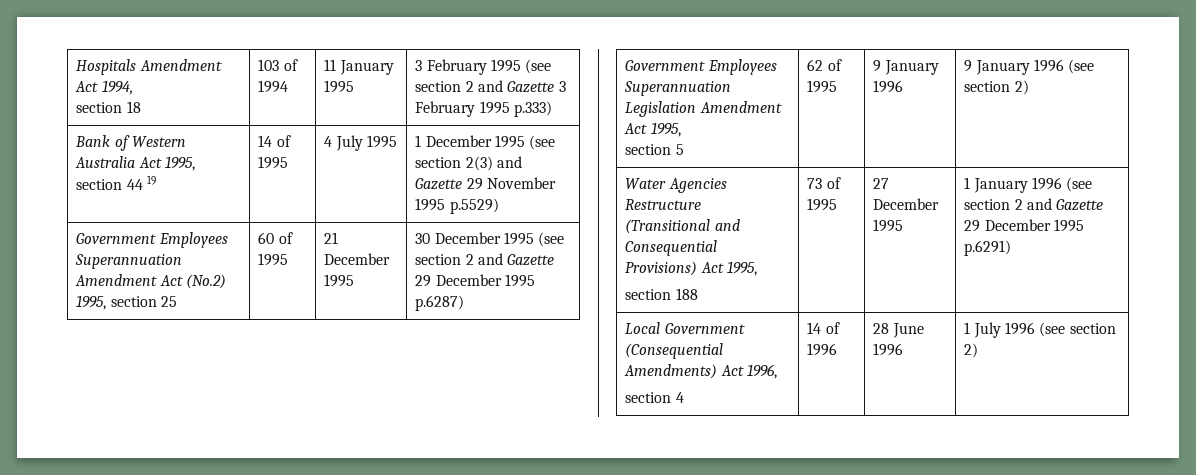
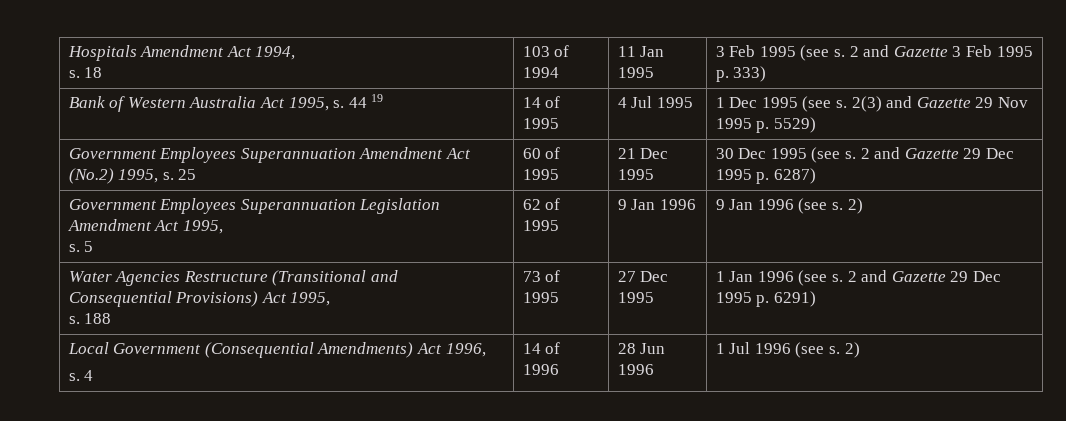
  Hospitals Amendment Act 1994,
- section 18 | 103 of 1994 | 11 January 1995 | 3 February 1995 (see section 2 and Gazette 3 February 1995 p.333)
+ s. 18 | 103 of 1994 | 11 Jan 1995 | 3 Feb 1995 (see s. 2 and Gazette 3 Feb 1995 p. 333)
- Bank of Western Australia Act 1995, section 44 19 | 14 of 1995 | 4 July 1995 | 1 December 1995 (see section 2(3) and Gazette 29 November 1995 p.5529)
+ Bank of Western Australia Act 1995, s. 44 19 | 14 of 1995 | 4 Jul 1995 | 1 Dec 1995 (see s. 2(3) and Gazette 29 Nov 1995 p. 5529)
- Government Employees Superannuation Amendment Act (No.2) 1995, section 25 | 60 of 1995 | 21 December 1995 | 30 December 1995 (see section 2 and Gazette 29 December 1995 p.6287)
+ Government Employees Superannuation Amendment Act (No.2) 1995, s. 25 | 60 of 1995 | 21 Dec 1995 | 30 Dec 1995 (see s. 2 and Gazette 29 Dec 1995 p. 6287)
  Government Employees Superannuation Legislation Amendment Act 1995,
- section 5 | 62 of 1995 | 9 January 1996 | 9 January 1996 (see section 2)
+ s. 5 | 62 of 1995 | 9 Jan 1996 | 9 Jan 1996 (see s. 2)
  Water Agencies Restructure (Transitional and Consequential Provisions) Act 1995,
- section 188 | 73 of 1995 | 27 December 1995 | 1 January 1996 (see section 2 and Gazette 29 December 1995 p.6291)
+ s. 188 | 73 of 1995 | 27 Dec 1995 | 1 Jan 1996 (see s. 2 and Gazette 29 Dec 1995 p. 6291)
  Local Government (Consequential Amendments) Act 1996,
- section 4 | 14 of 1996 | 28 June 1996 | 1 July 1996 (see section 2)
+ s. 4 | 14 of 1996 | 28 Jun 1996 | 1 Jul 1996 (see s. 2)

